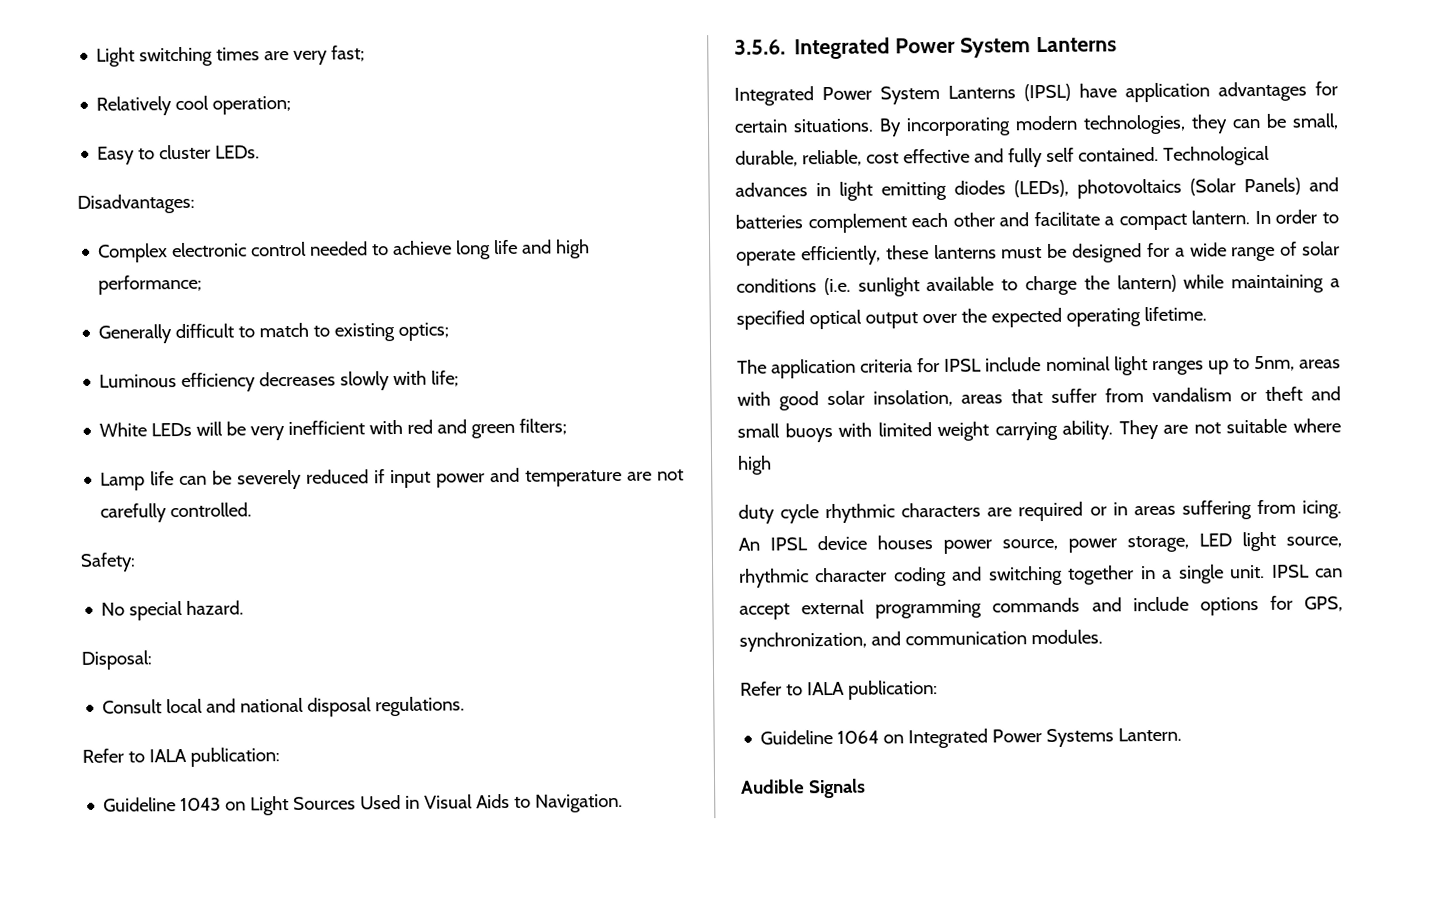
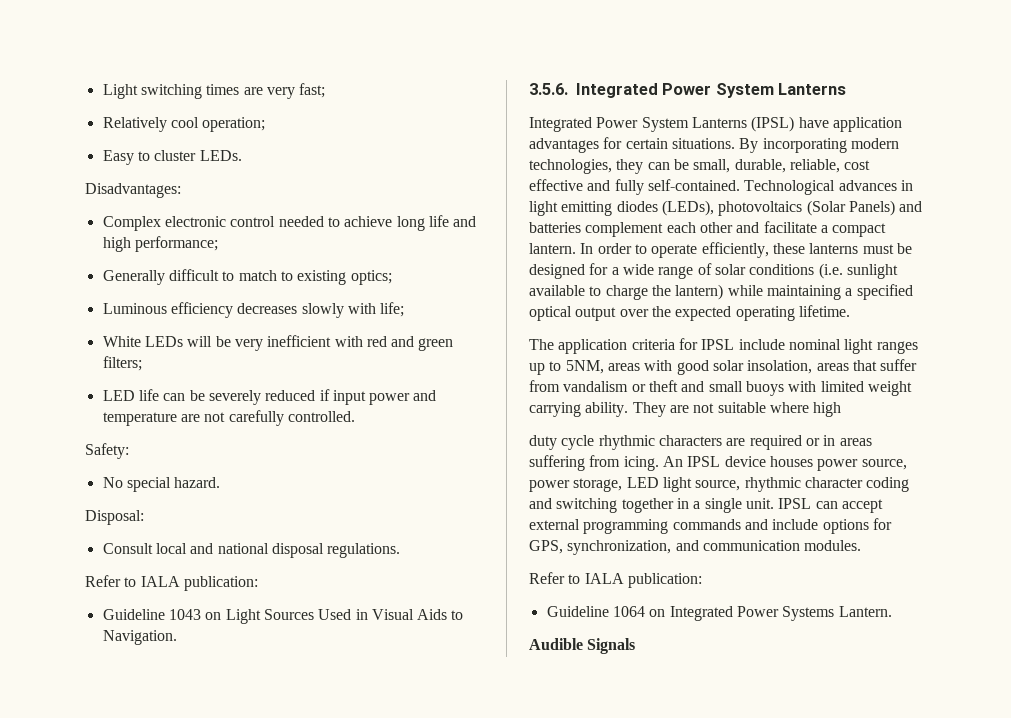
- Lamp life can be severely reduced if input power and temperature are not carefully controlled.
+ LED life can be severely reduced if input power and temperature are not carefully controlled.
- By incorporating modern technologies, they can be small, durable, reliable, cost effective and fully self contained.
+ By incorporating modern technologies, they can be small, durable, reliable, cost effective and fully self-contained.
- The application criteria for IPSL include nominal light ranges up to 5nm, areas with good solar insolation, areas that suffer from vandalism or theft and small buoys with limited weight carrying ability.
+ The application criteria for IPSL include nominal light ranges up to 5NM, areas with good solar insolation, areas that suffer from vandalism or theft and small buoys with limited weight carrying ability.

